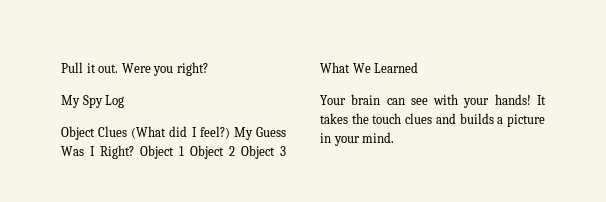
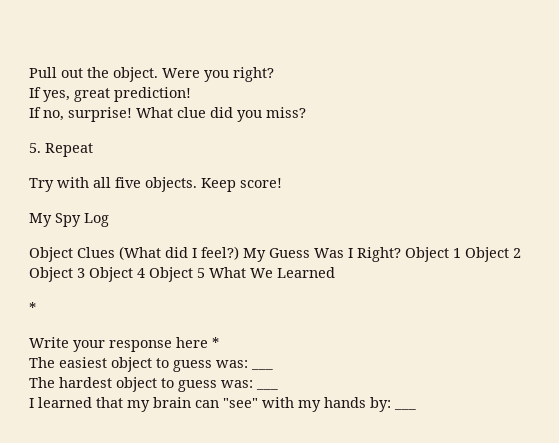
- Pull it out.
+ Pull out the object.
+ If yes, great prediction!
+ If no, surprise! What clue did you miss?
+ 5. Repeat
+ Try with all five objects. Keep score!
- Object 1 Object 2 Object 3 What We Learned
- Your brain can see with your hands! It takes the touch clues and builds a picture in your mind.
+ Object 1 Object 2 Object 3 Object 4 Object 5 What We Learned
+ *
+ Write your response here *
+ The easiest object to guess was: ___
+ The hardest object to guess was: ___
+ I learned that my brain can "see" with my hands by: ___

